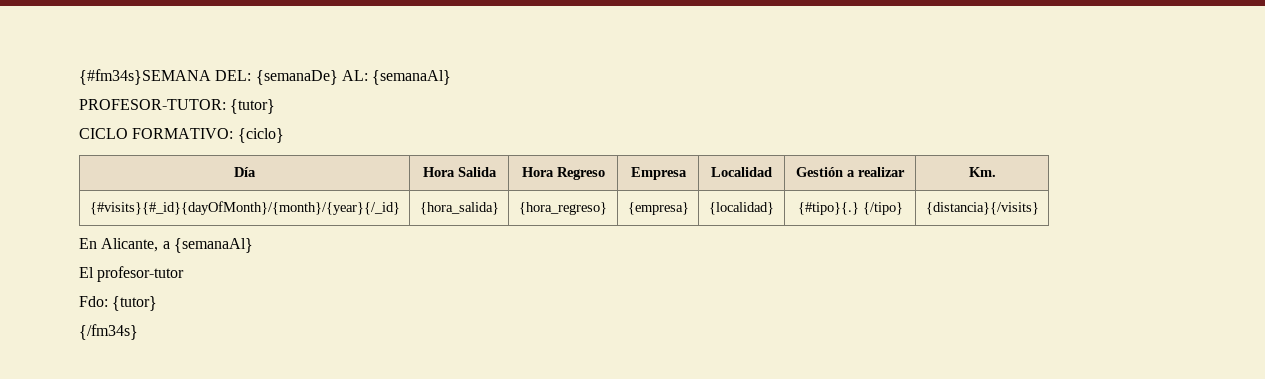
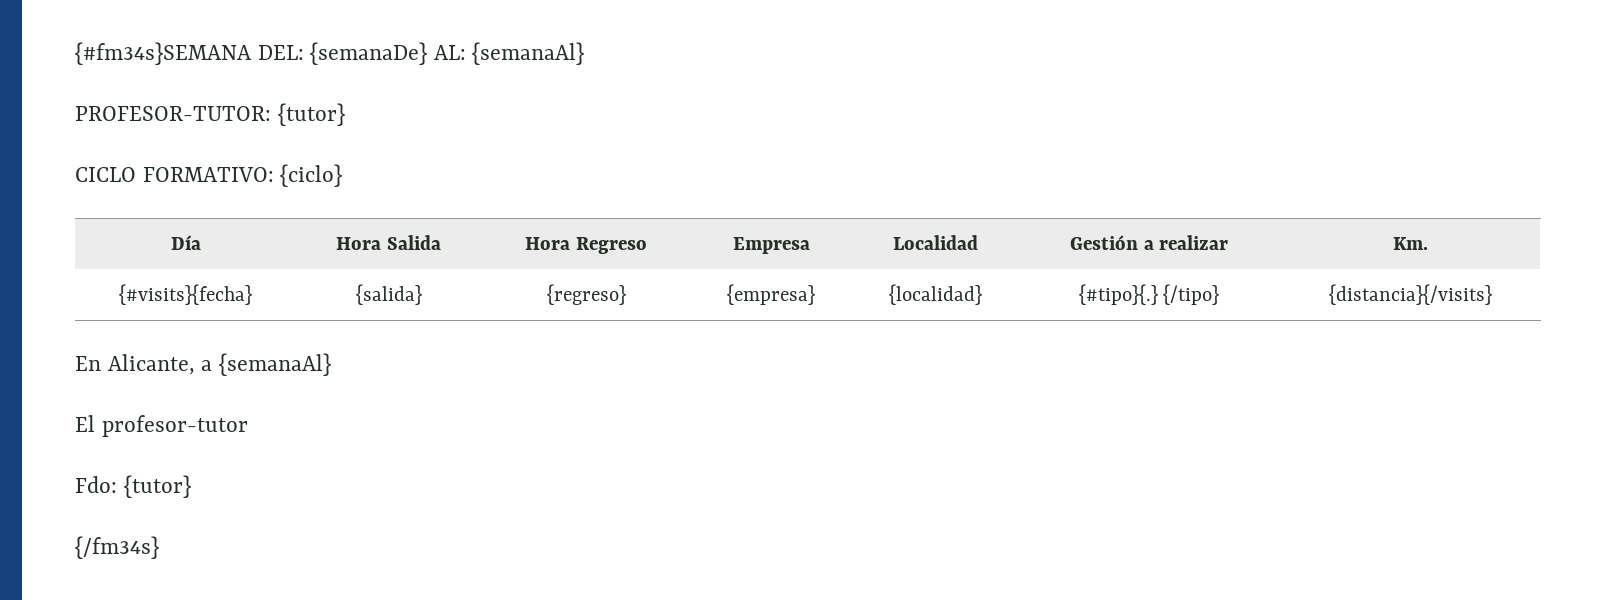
- {#visits}{#_id}{dayOfMonth}/{month}/{year}{/_id} | {hora_salida} | {hora_regreso} | {empresa} | {localidad} | {#tipo}{.} {/tipo} | {distancia}{/visits}
+ {#visits}{fecha} | {salida} | {regreso} | {empresa} | {localidad} | {#tipo}{.} {/tipo} | {distancia}{/visits}

